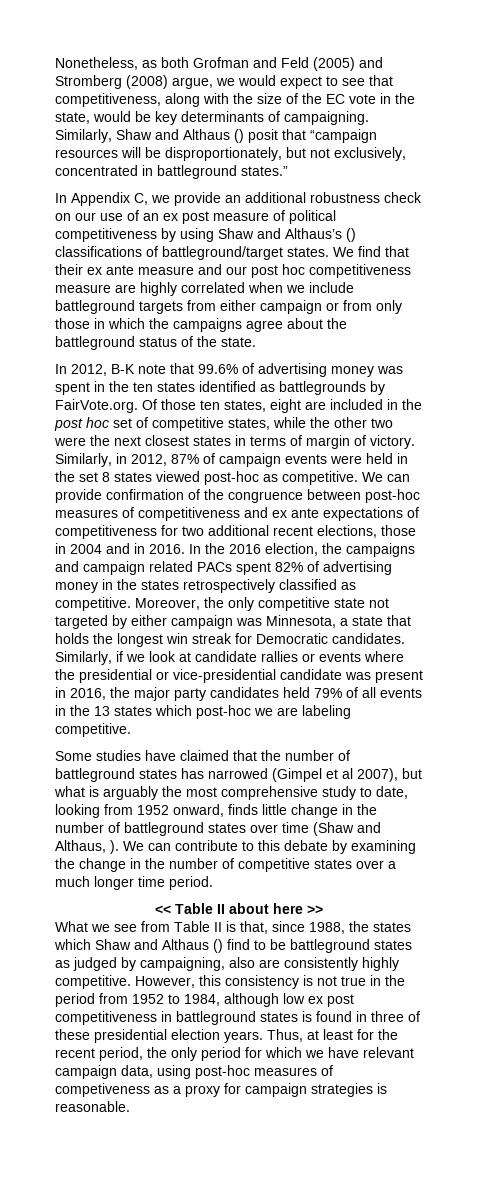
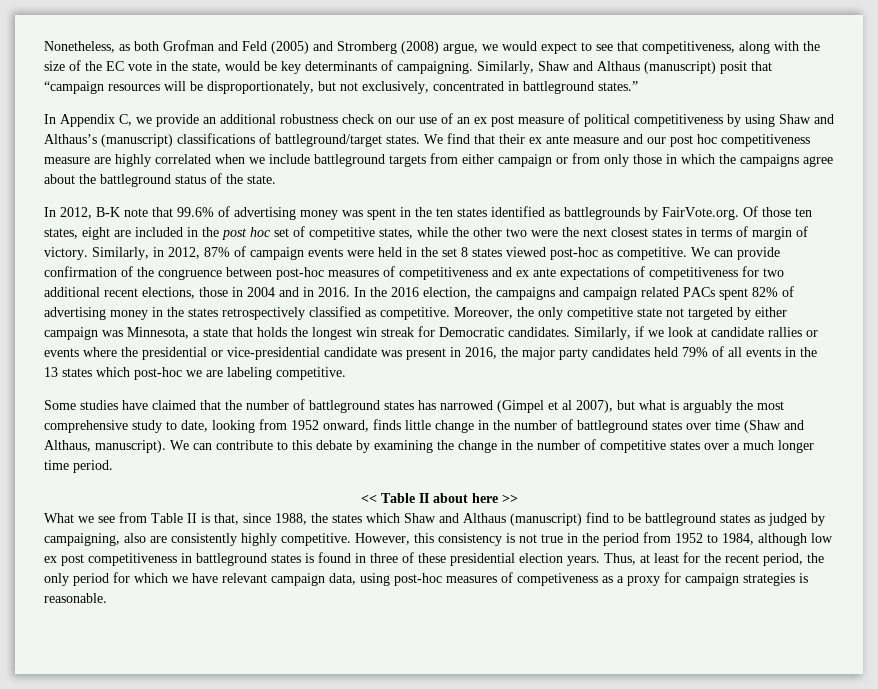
- Similarly, Shaw and Althaus () posit that “campaign resources will be disproportionately, but not exclusively, concentrated in battleground states.”
+ Similarly, Shaw and Althaus (manuscript) posit that “campaign resources will be disproportionately, but not exclusively, concentrated in battleground states.”
- In Appendix C, we provide an additional robustness check on our use of an ex post measure of political competitiveness by using Shaw and Althaus’s () classifications of battleground/target states.
+ In Appendix C, we provide an additional robustness check on our use of an ex post measure of political competitiveness by using Shaw and Althaus’s (manuscript) classifications of battleground/target states.
- Some studies have claimed that the number of battleground states has narrowed (Gimpel et al 2007), but what is arguably the most comprehensive study to date, looking from 1952 onward, finds little change in the number of battleground states over time (Shaw and Althaus, ).
+ Some studies have claimed that the number of battleground states has narrowed (Gimpel et al 2007), but what is arguably the most comprehensive study to date, looking from 1952 onward, finds little change in the number of battleground states over time (Shaw and Althaus, manuscript).
- What we see from Table II is that, since 1988, the states which Shaw and Althaus () find to be battleground states as judged by campaigning, also are consistently highly competitive.
+ What we see from Table II is that, since 1988, the states which Shaw and Althaus (manuscript) find to be battleground states as judged by campaigning, also are consistently highly competitive.

